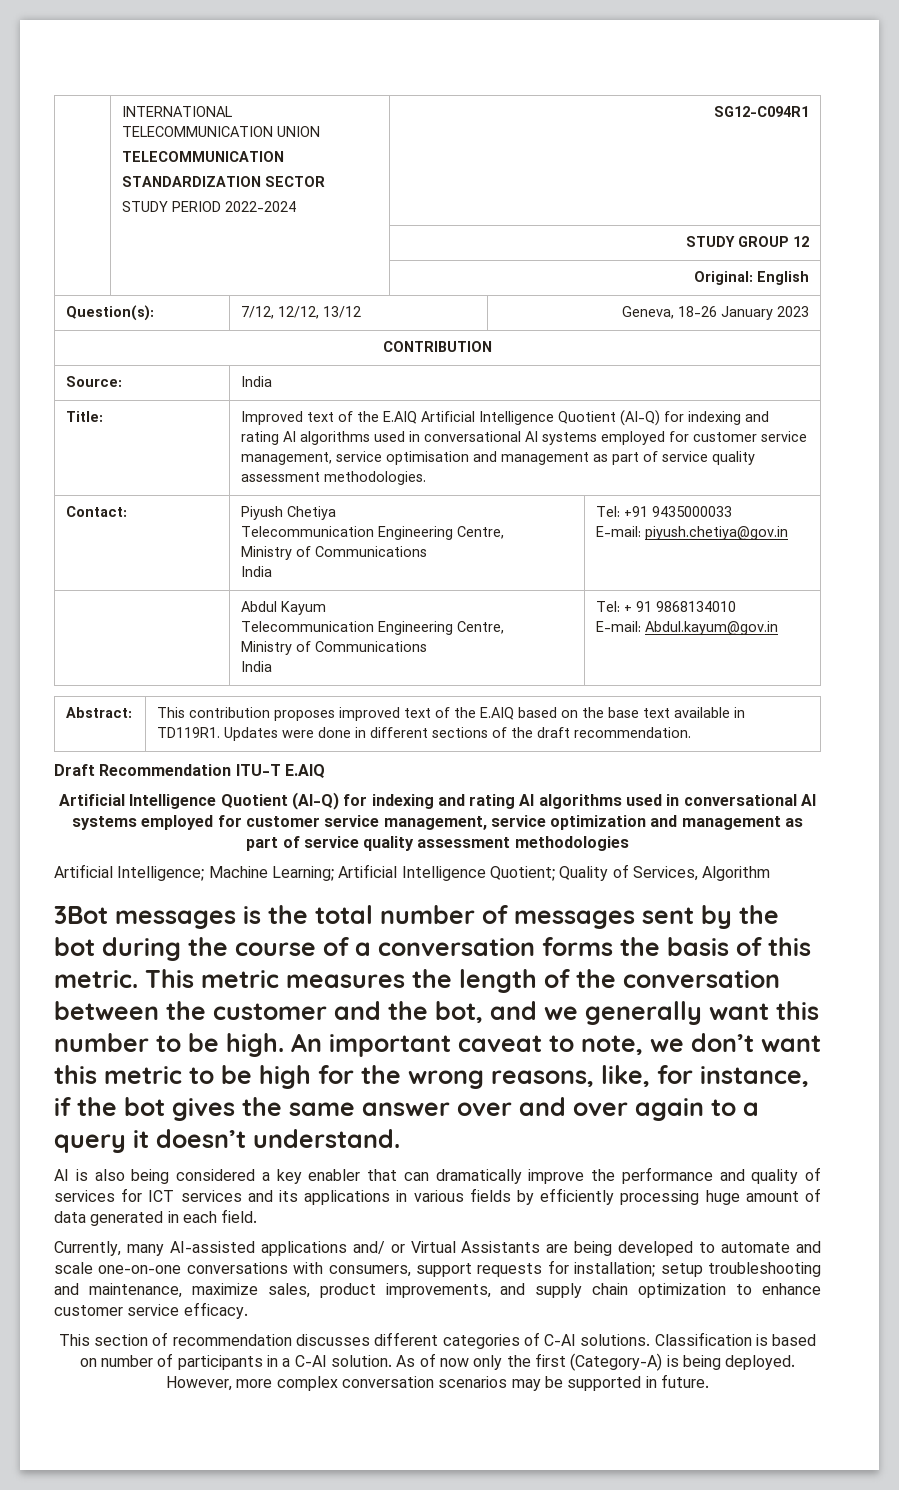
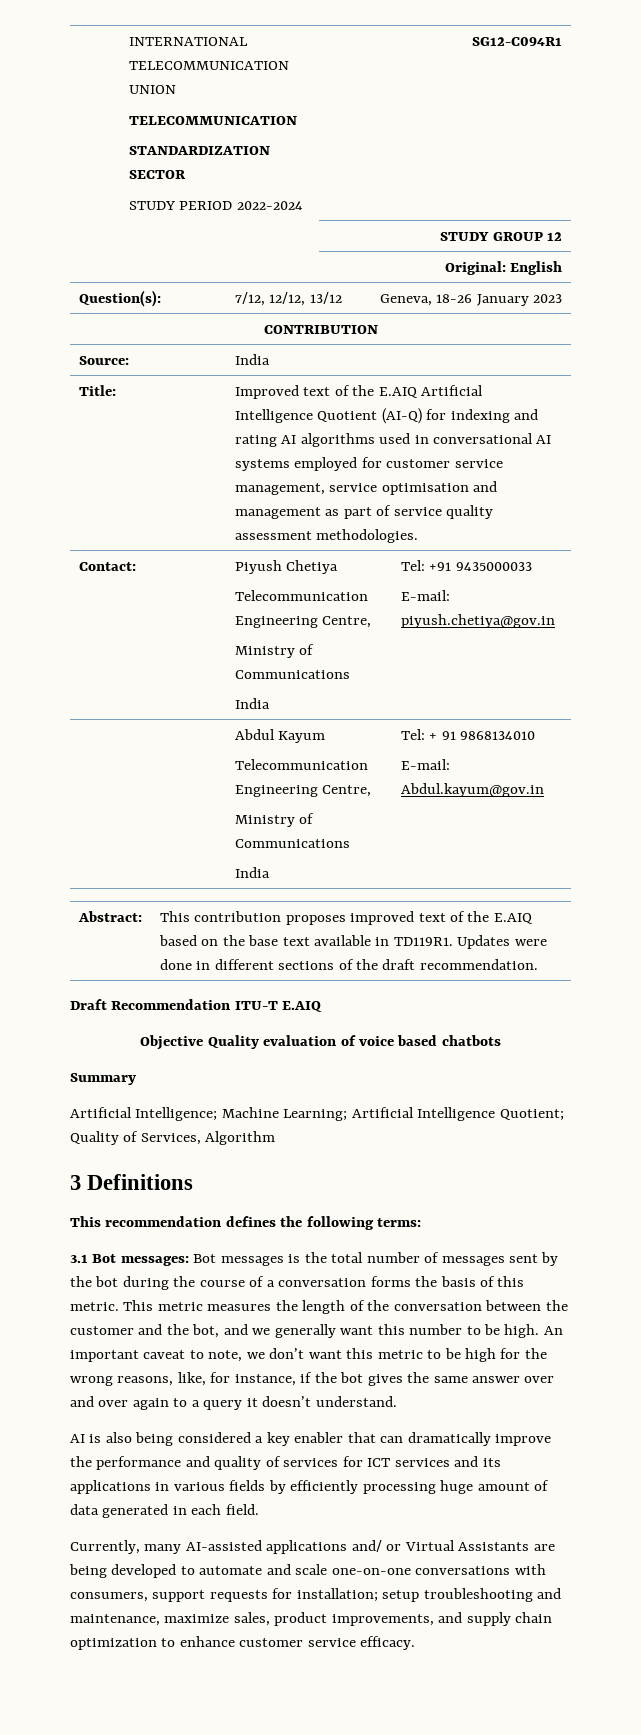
- Artificial Intelligence Quotient (AI-Q) for indexing and rating AI algorithms used in conversational AI systems employed for customer service management, service optimization and management as part of service quality assessment methodologies
+ Objective Quality evaluation of voice based chatbots
+ Summary
- 3Bot messages is the total number of messages sent by the bot during the course of a conversation forms the basis of this metric.
+ 3 Definitions
+ This recommendation defines the following terms:
+ 3.1 Bot messages: Bot messages is the total number of messages sent by the bot during the course of a conversation forms the basis of this metric.
- This section of recommendation discusses different categories of C-AI solutions. Classification is based on number of participants in a C-AI solution. As of now only the first (Category-A) is being deployed. However, more complex conversation scenarios may be supported in future.

